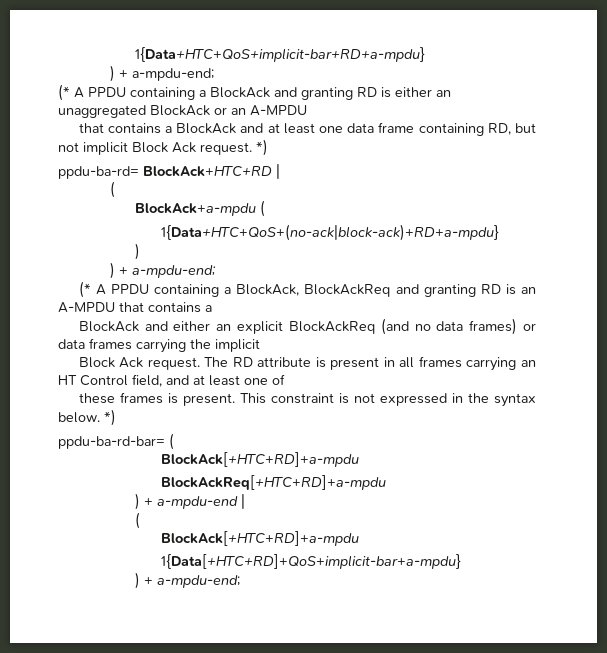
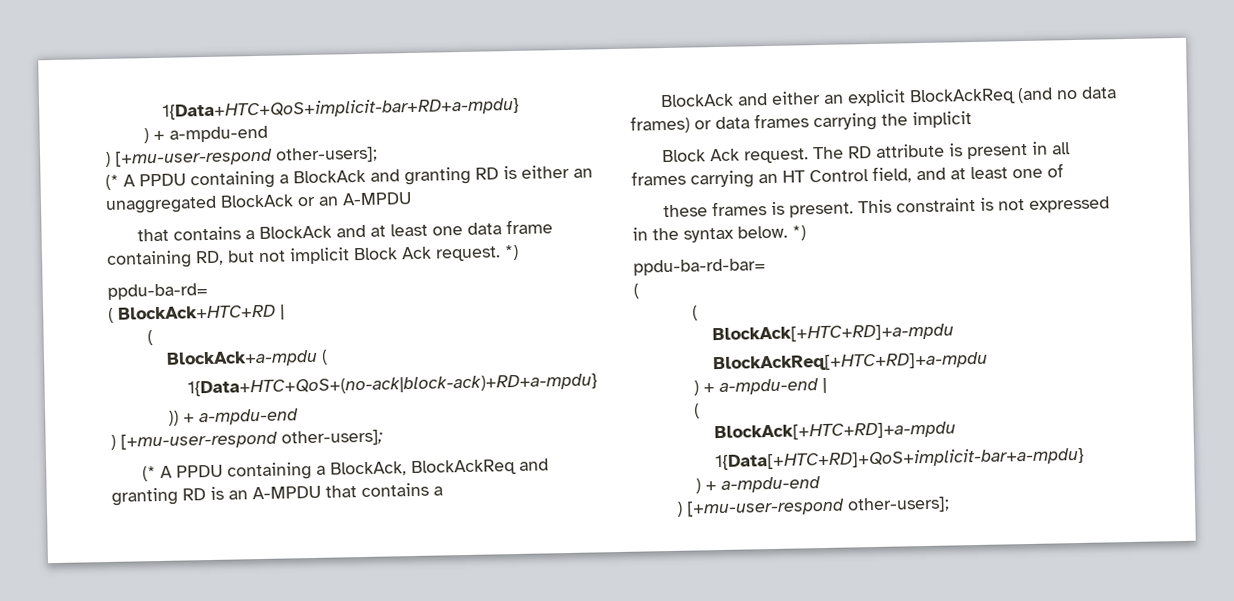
  1{Data+HTC+QoS+implicit-bar+RD+a-mpdu}
- ) + a-mpdu-end;
+ ) + a-mpdu-end
+ ) [+mu-user-respond other-users];
- ppdu-ba-rd= BlockAck+HTC+RD |
+ ppdu-ba-rd=
+ ( BlockAck+HTC+RD |
  1{Data+HTC+QoS+(no-ack|block-ack)+RD+a-mpdu}
- )
- ) + a-mpdu-end;
+ )) + a-mpdu-end
+ ) [+mu-user-respond other-users];
- ppdu-ba-rd-bar= (
+ ppdu-ba-rd-bar=
+ (
+ (
  1{Data[+HTC+RD]+QoS+implicit-bar+a-mpdu}
- ) + a-mpdu-end;
+ ) + a-mpdu-end
+ ) [+mu-user-respond other-users];

